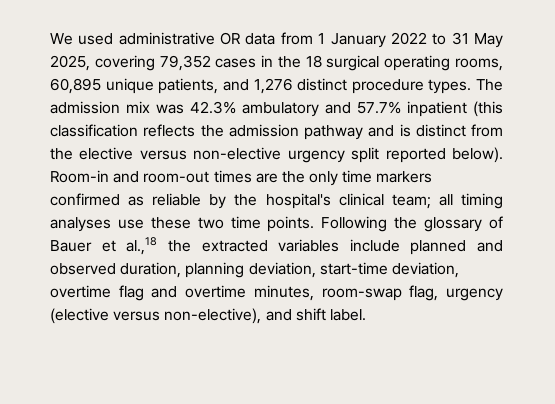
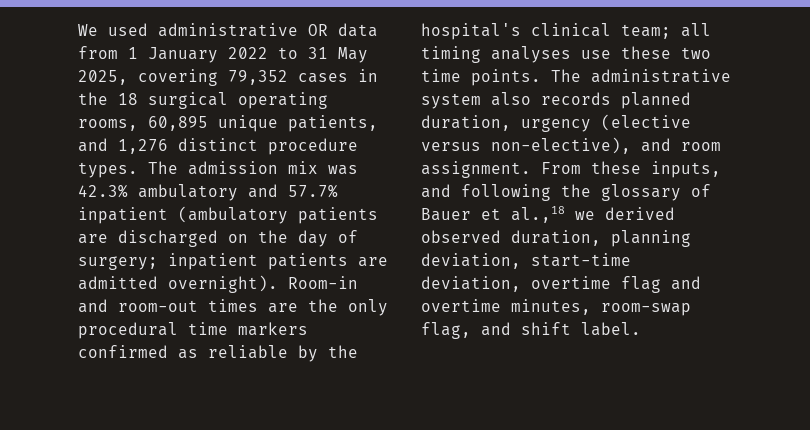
- The admission mix was 42.3% ambulatory and 57.7% inpatient (this classification reflects the admission pathway and is distinct from the elective versus non-elective urgency split reported below).
+ The admission mix was 42.3% ambulatory and 57.7% inpatient (ambulatory patients are discharged on the day of surgery; inpatient patients are admitted overnight).
- Room-in and room-out times are the only time markers confirmed as reliable by the hospital's clinical team; all timing analyses use these two time points.
+ Room-in and room-out times are the only procedural time markers confirmed as reliable by the hospital's clinical team; all timing analyses use these two time points.
- Following the glossary of Bauer et al.,18 the extracted variables include planned and observed duration, planning deviation, start-time deviation, overtime flag and overtime minutes, room-swap flag, urgency (elective versus non-elective), and shift label.
+ The administrative system also records planned duration, urgency (elective versus non-elective), and room assignment. From these inputs, and following the glossary of Bauer et al.,18 we derived observed duration, planning deviation, start-time deviation, overtime flag and overtime minutes, room-swap flag, and shift label.

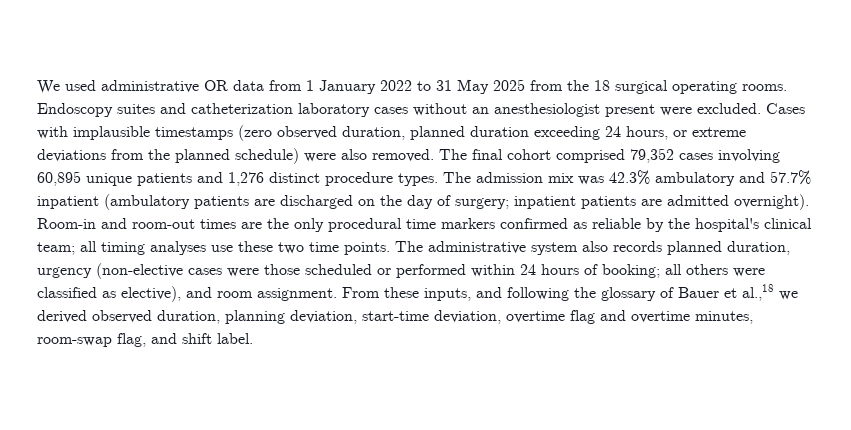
- We used administrative OR data from 1 January 2022 to 31 May 2025, covering 79,352 cases in the 18 surgical operating rooms, 60,895 unique patients, and 1,276 distinct procedure types.
+ We used administrative OR data from 1 January 2022 to 31 May 2025 from the 18 surgical operating rooms. Endoscopy suites and catheterization laboratory cases without an anesthesiologist present were excluded. Cases with implausible timestamps (zero observed duration, planned duration exceeding 24 hours, or extreme deviations from the planned schedule) were also removed. The final cohort comprised 79,352 cases involving 60,895 unique patients and 1,276 distinct procedure types.
- The administrative system also records planned duration, urgency (elective versus non-elective), and room assignment.
+ The administrative system also records planned duration, urgency (non-elective cases were those scheduled or performed within 24 hours of booking; all others were classified as elective), and room assignment.

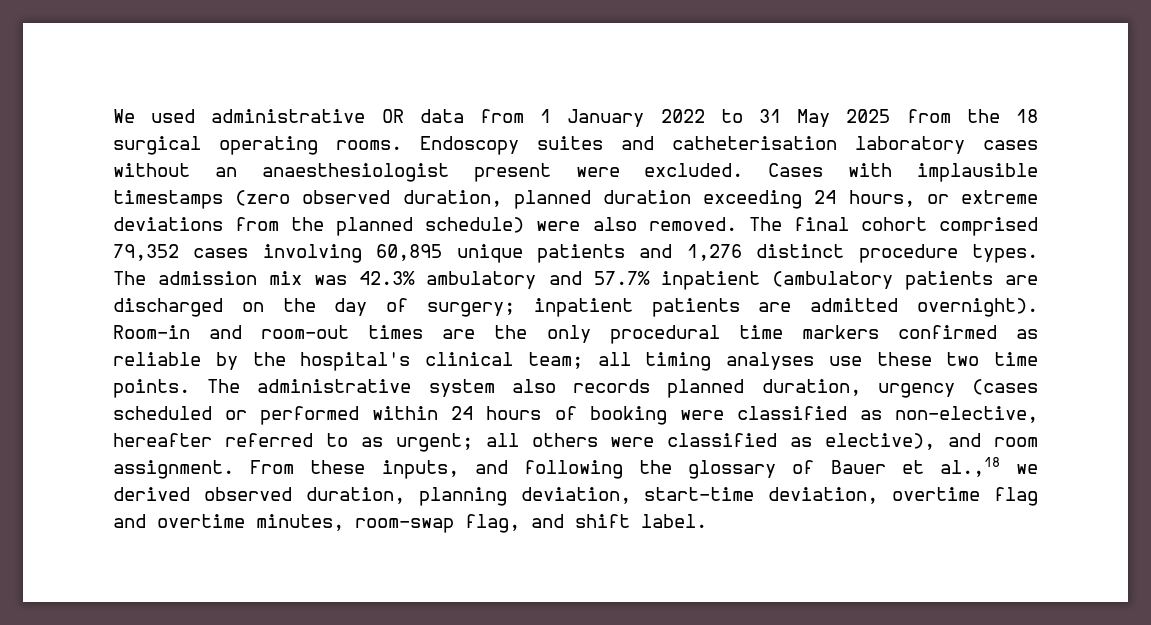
- Endoscopy suites and catheterization laboratory cases without an anesthesiologist present were excluded.
+ Endoscopy suites and catheterisation laboratory cases without an anaesthesiologist present were excluded.
- The administrative system also records planned duration, urgency (non-elective cases were those scheduled or performed within 24 hours of booking; all others were classified as elective), and room assignment.
+ The administrative system also records planned duration, urgency (cases scheduled or performed within 24 hours of booking were classified as non-elective, hereafter referred to as urgent; all others were classified as elective), and room assignment.

